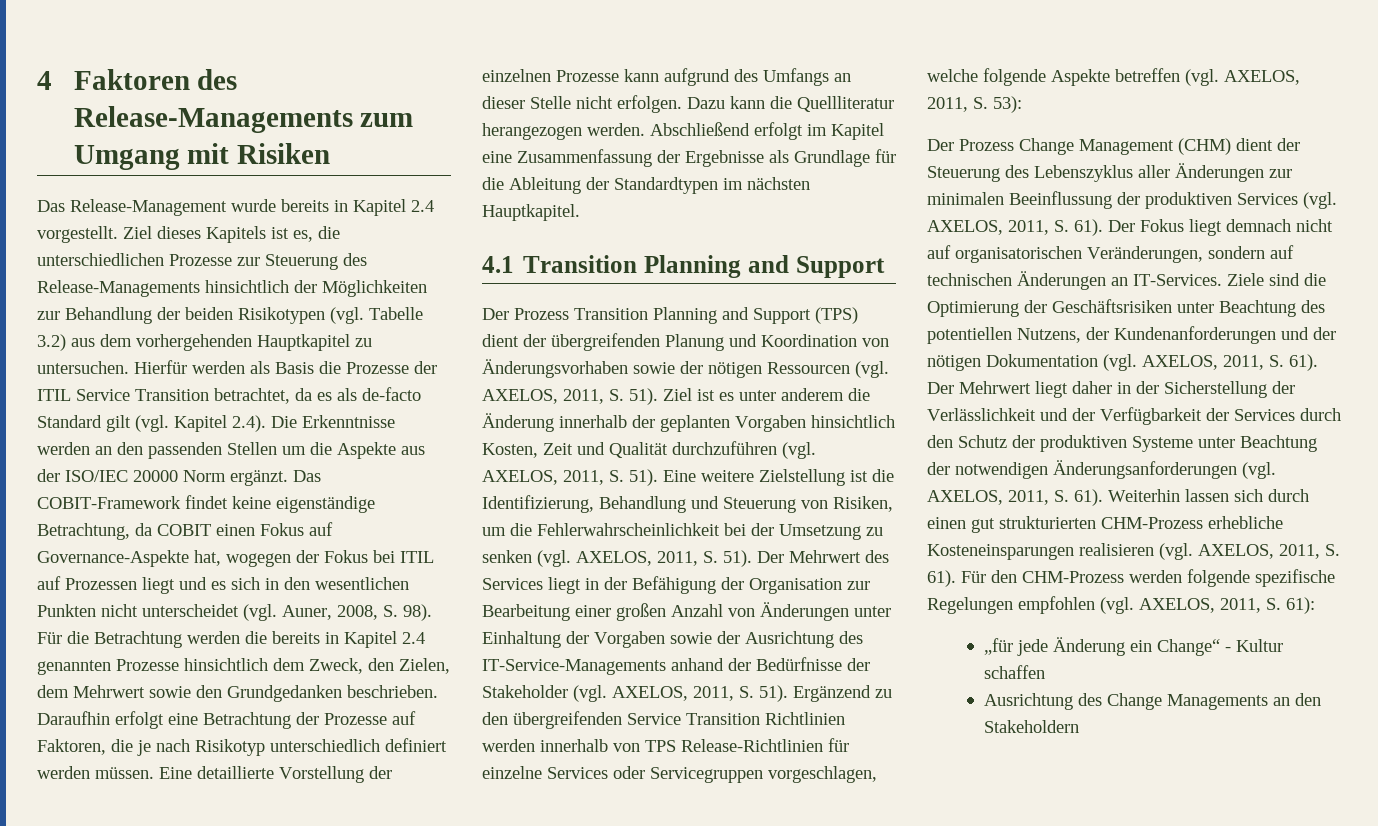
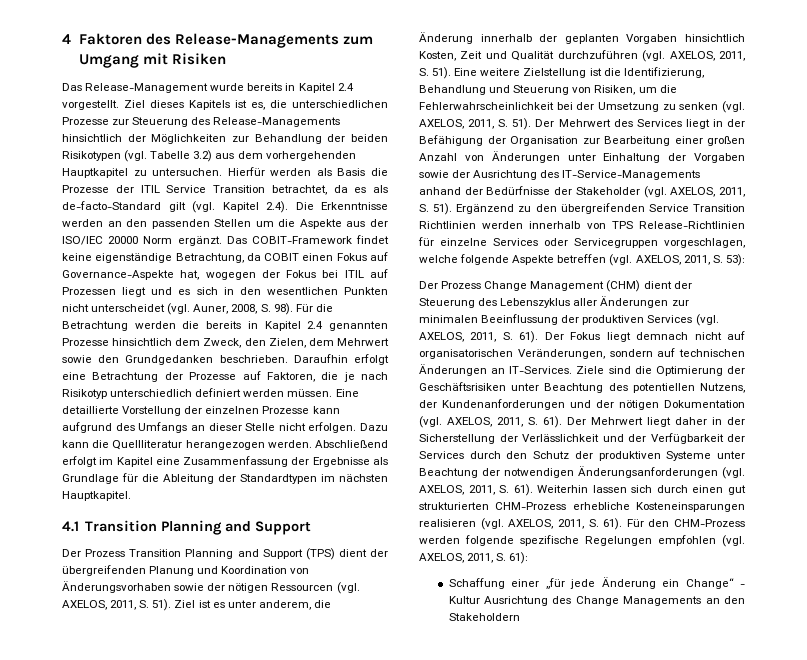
- Hierfür werden als Basis die Prozesse der ITIL Service Transition betrachtet, da es als de-facto Standard gilt (vgl. Kapitel 2.4). Die Erkenntnisse werden an den passenden Stellen um die Aspekte aus der ISO/IEC 20000 Norm ergänzt.
+ Hierfür werden als Basis die Prozesse der ITIL Service Transition betrachtet, da es als de-facto-Standard gilt (vgl. Kapitel 2.4). Die Erkenntnisse werden an den passenden Stellen um die Aspekte aus der ISO/IEC 20000 Norm ergänzt.
- Ziel ist es unter anderem die Änderung innerhalb der geplanten Vorgaben hinsichtlich Kosten, Zeit und Qualität durchzuführen (vgl. AXELOS, 2011, S. 51).
+ Ziel ist es unter anderem, die Änderung innerhalb der geplanten Vorgaben hinsichtlich Kosten, Zeit und Qualität durchzuführen (vgl. AXELOS, 2011, S. 51).
- „für jede Änderung ein Change“ - Kultur schaffen
- Ausrichtung des Change Managements an den Stakeholdern
+ Schaffung einer „für jede Änderung ein Change“ - Kultur Ausrichtung des Change Managements an den Stakeholdern

